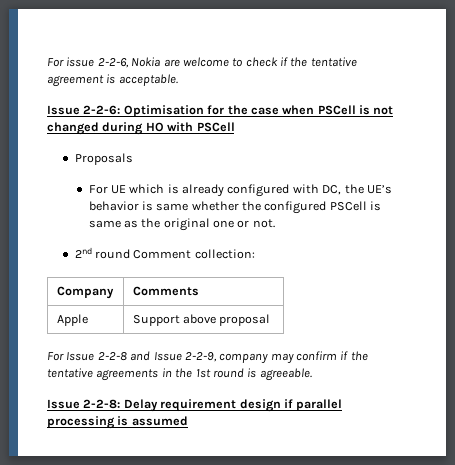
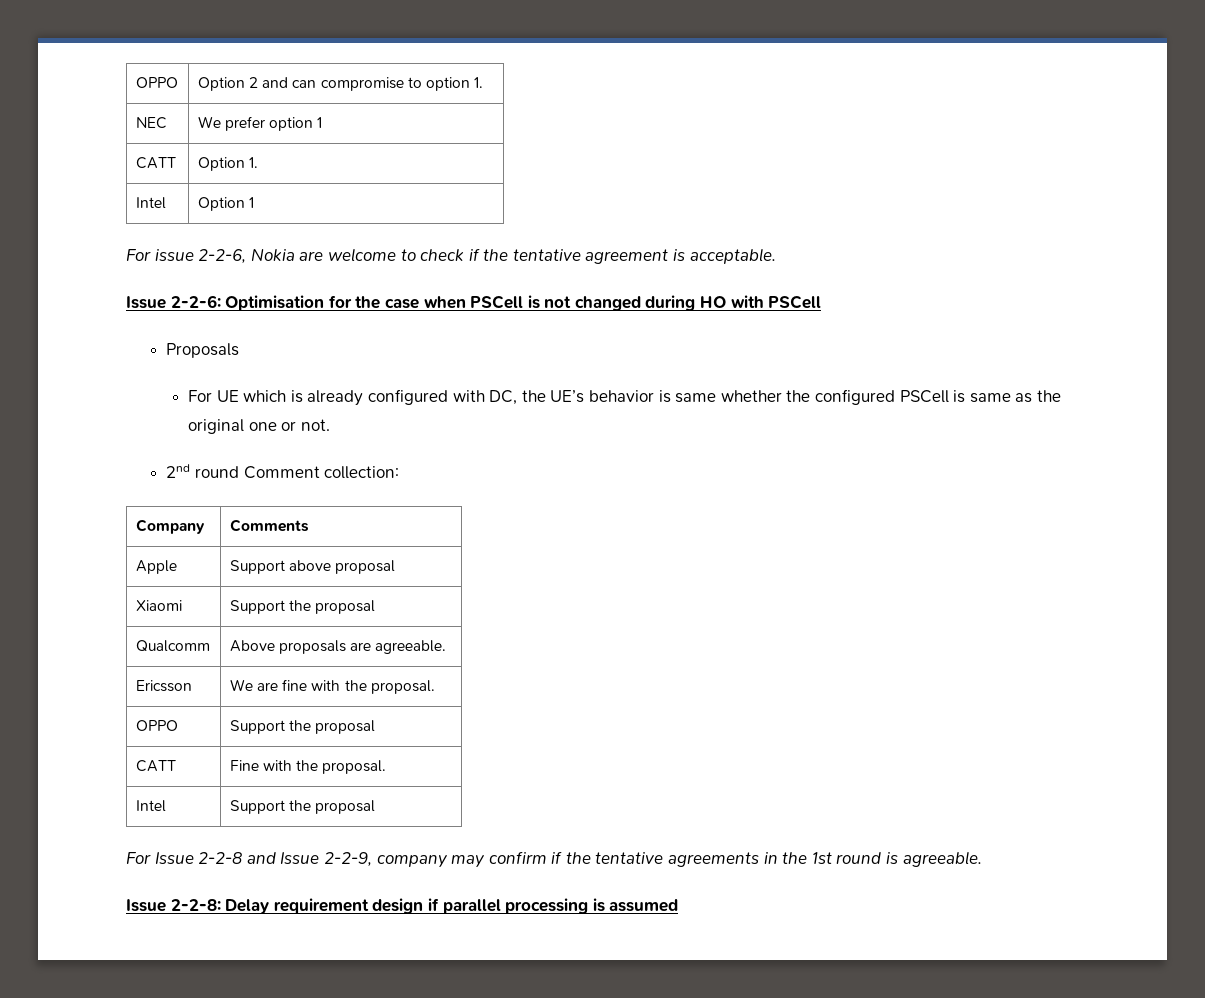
+ OPPO | Option 2 and can compromise to option 1.
+ NEC | We prefer option 1
+ CATT | Option 1.
+ Intel | Option 1
+ Xiaomi | Support the proposal
+ Qualcomm | Above proposals are agreeable.
+ Ericsson | We are fine with the proposal.
+ OPPO | Support the proposal
+ CATT | Fine with the proposal.
+ Intel | Support the proposal

